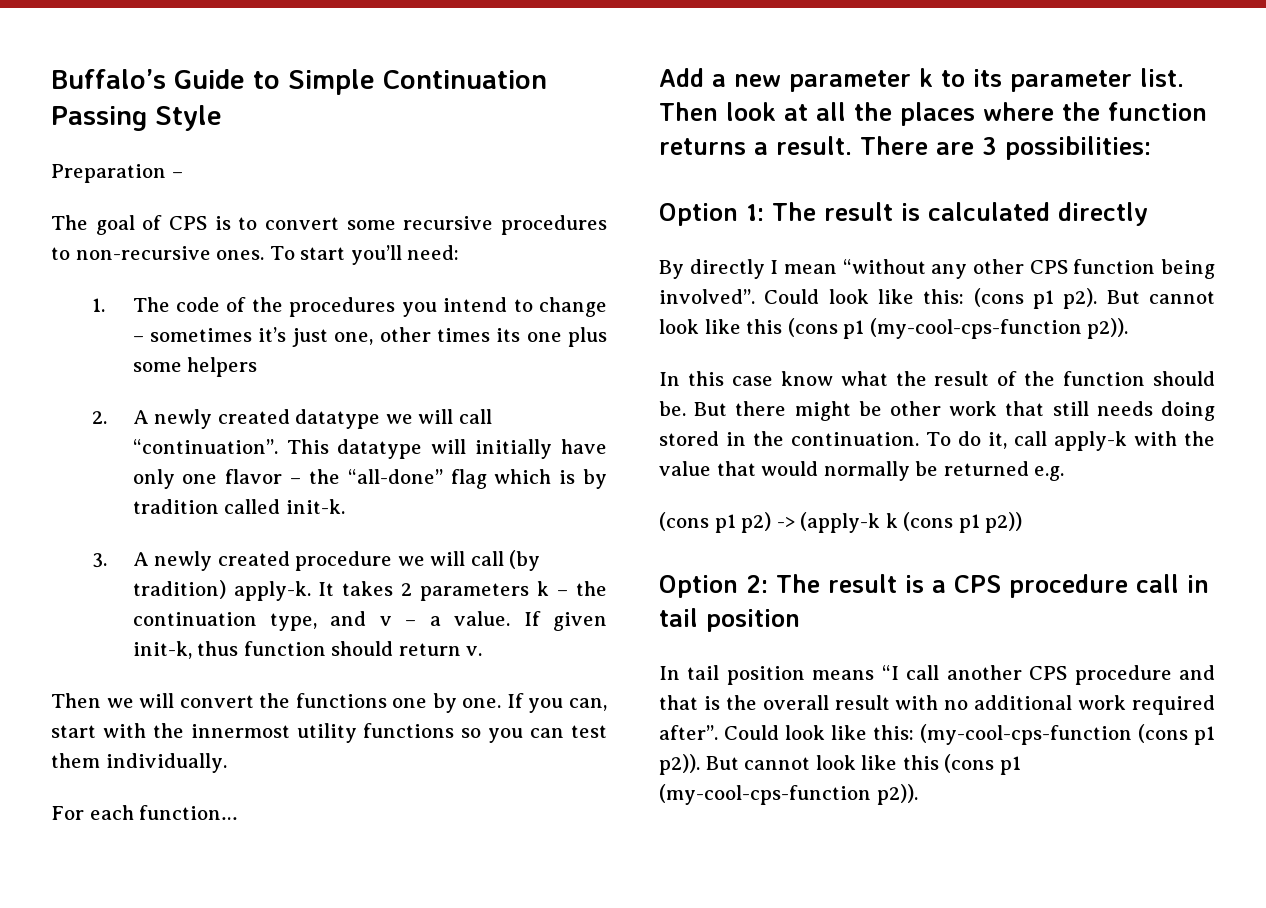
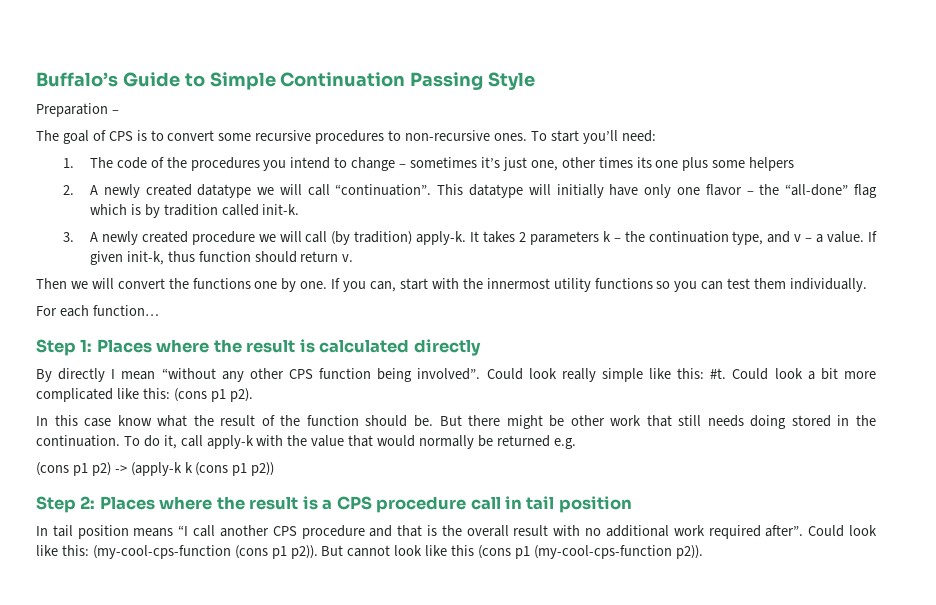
- Add a new parameter k to its parameter list. Then look at all the places where the function returns a result. There are 3 possibilities:
- Option 1: The result is calculated directly
+ Step 1: Places where the result is calculated directly
- Could look like this: (cons p1 p2). But cannot look like this (cons p1 (my-cool-cps-function p2)).
+ Could look really simple like this: #t. Could look a bit more complicated like this: (cons p1 p2).
- Option 2: The result is a CPS procedure call in tail position
+ Step 2: Places where the result is a CPS procedure call in tail position

